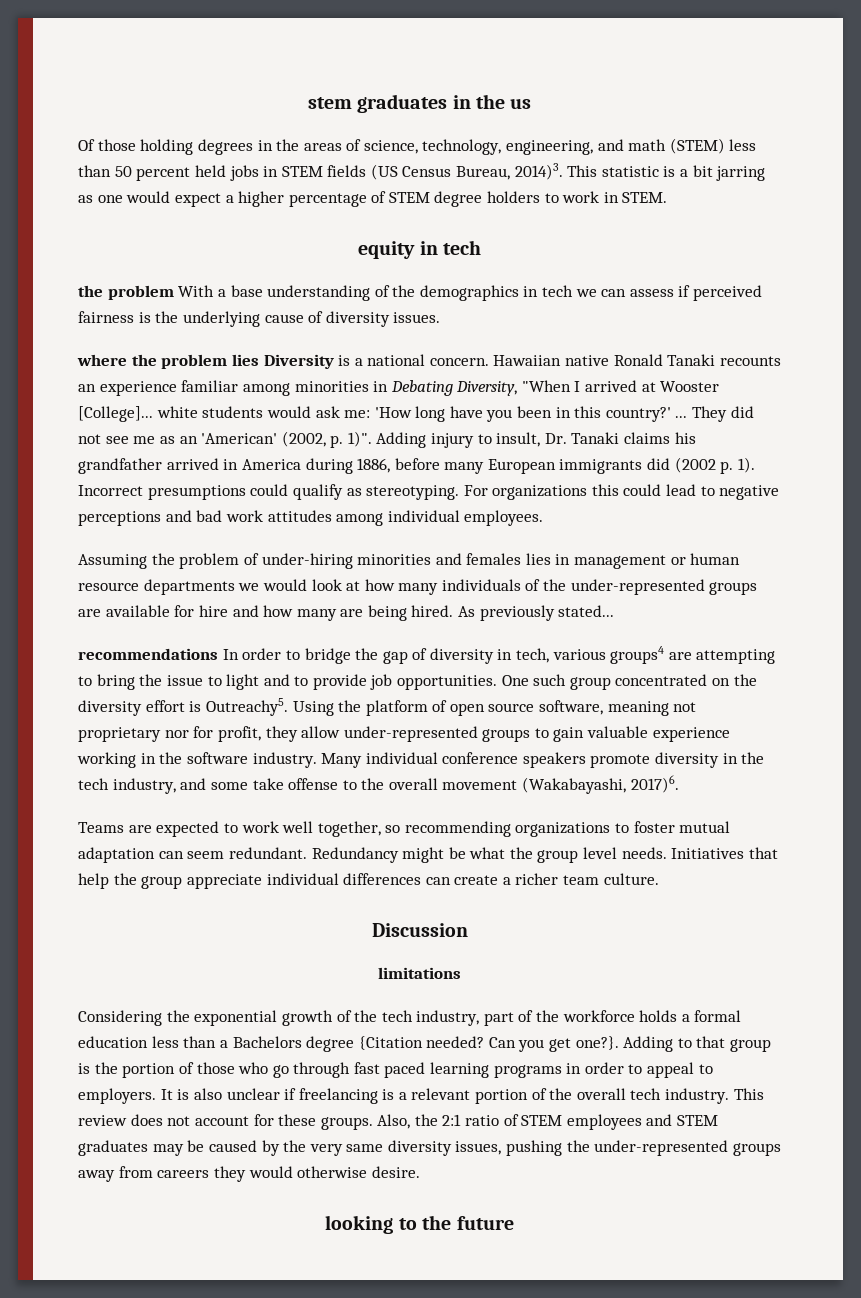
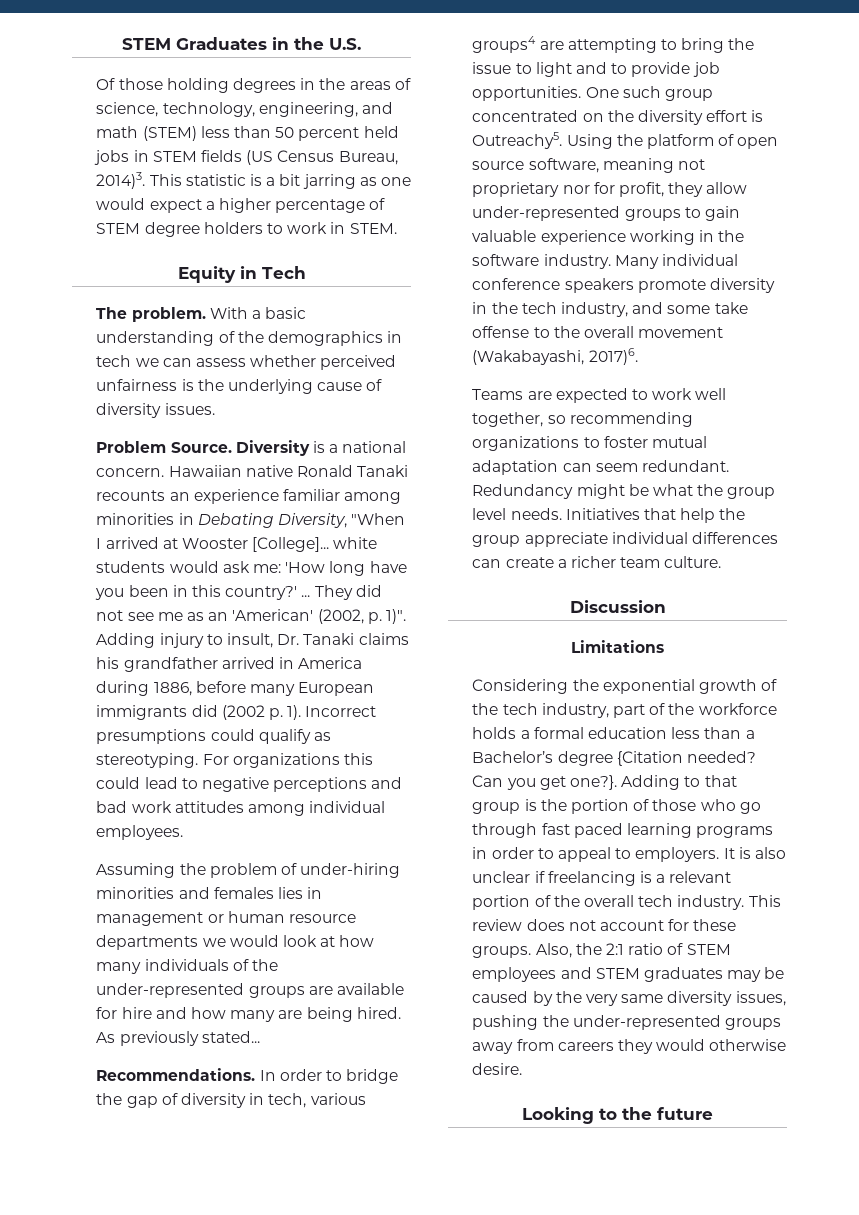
- stem graduates in the us
+ STEM Graduates in the U.S.
- equity in tech
- the problem With a base understanding of the demographics in tech we can assess if perceived fairness is the underlying cause of diversity issues.
+ Equity in Tech
+ The problem. With a basic understanding of the demographics in tech we can assess whether perceived unfairness is the underlying cause of diversity issues.
- where the problem lies Diversity is a national concern.
+ Problem Source. Diversity is a national concern.
- recommendations In order to bridge the gap of diversity in tech, various groups4 are attempting to bring the issue to light and to provide job opportunities.
+ Recommendations. In order to bridge the gap of diversity in tech, various groups4 are attempting to bring the issue to light and to provide job opportunities.
- limitations
+ Limitations
- Considering the exponential growth of the tech industry, part of the workforce holds a formal education less than a Bachelors degree {Citation needed?
+ Considering the exponential growth of the tech industry, part of the workforce holds a formal education less than a Bachelor’s degree {Citation needed?
- looking to the future
+ Looking to the future

